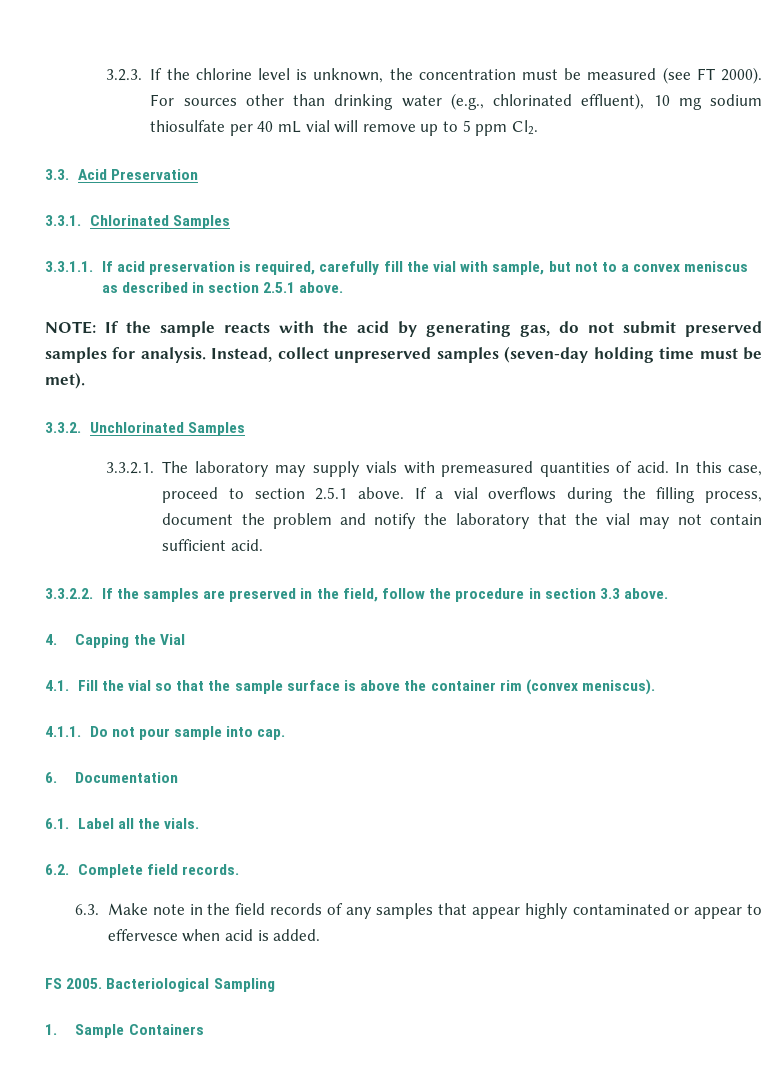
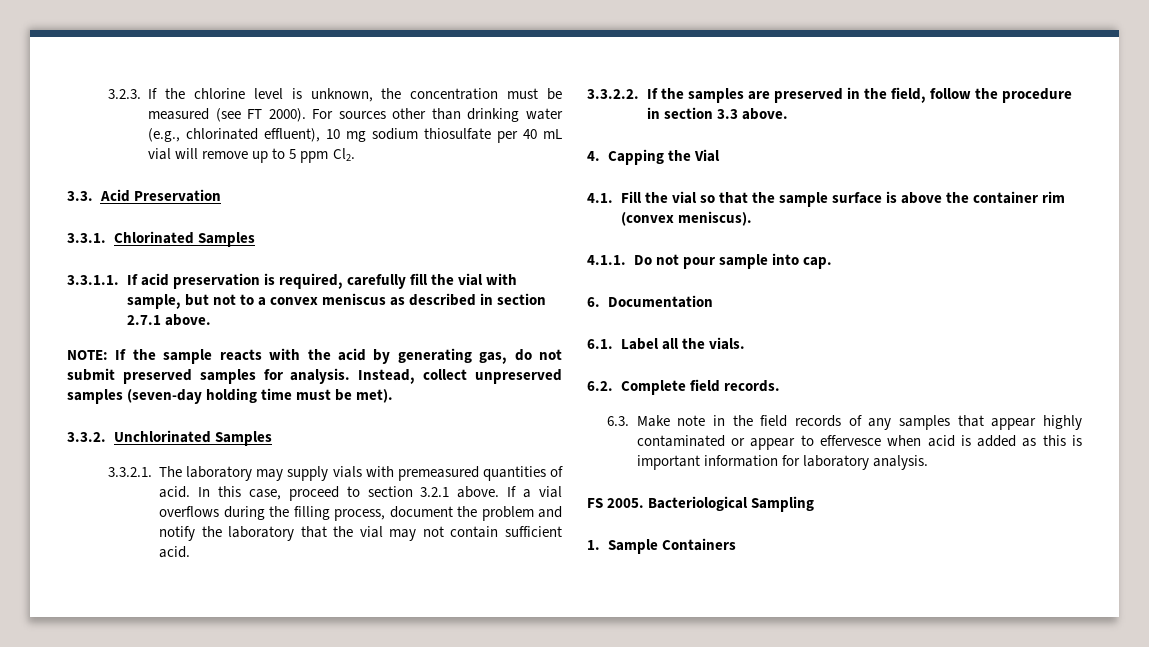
- 3.3.1.1. If acid preservation is required, carefully fill the vial with sample, but not to a convex meniscus as described in section 2.5.1 above.
+ 3.3.1.1. If acid preservation is required, carefully fill the vial with sample, but not to a convex meniscus as described in section 2.7.1 above.
- In this case, proceed to section 2.5.1 above.
+ In this case, proceed to section 3.2.1 above.
- 6.3. Make note in the field records of any samples that appear highly contaminated or appear to effervesce when acid is added.
+ 6.3. Make note in the field records of any samples that appear highly contaminated or appear to effervesce when acid is added as this is important information for laboratory analysis.

